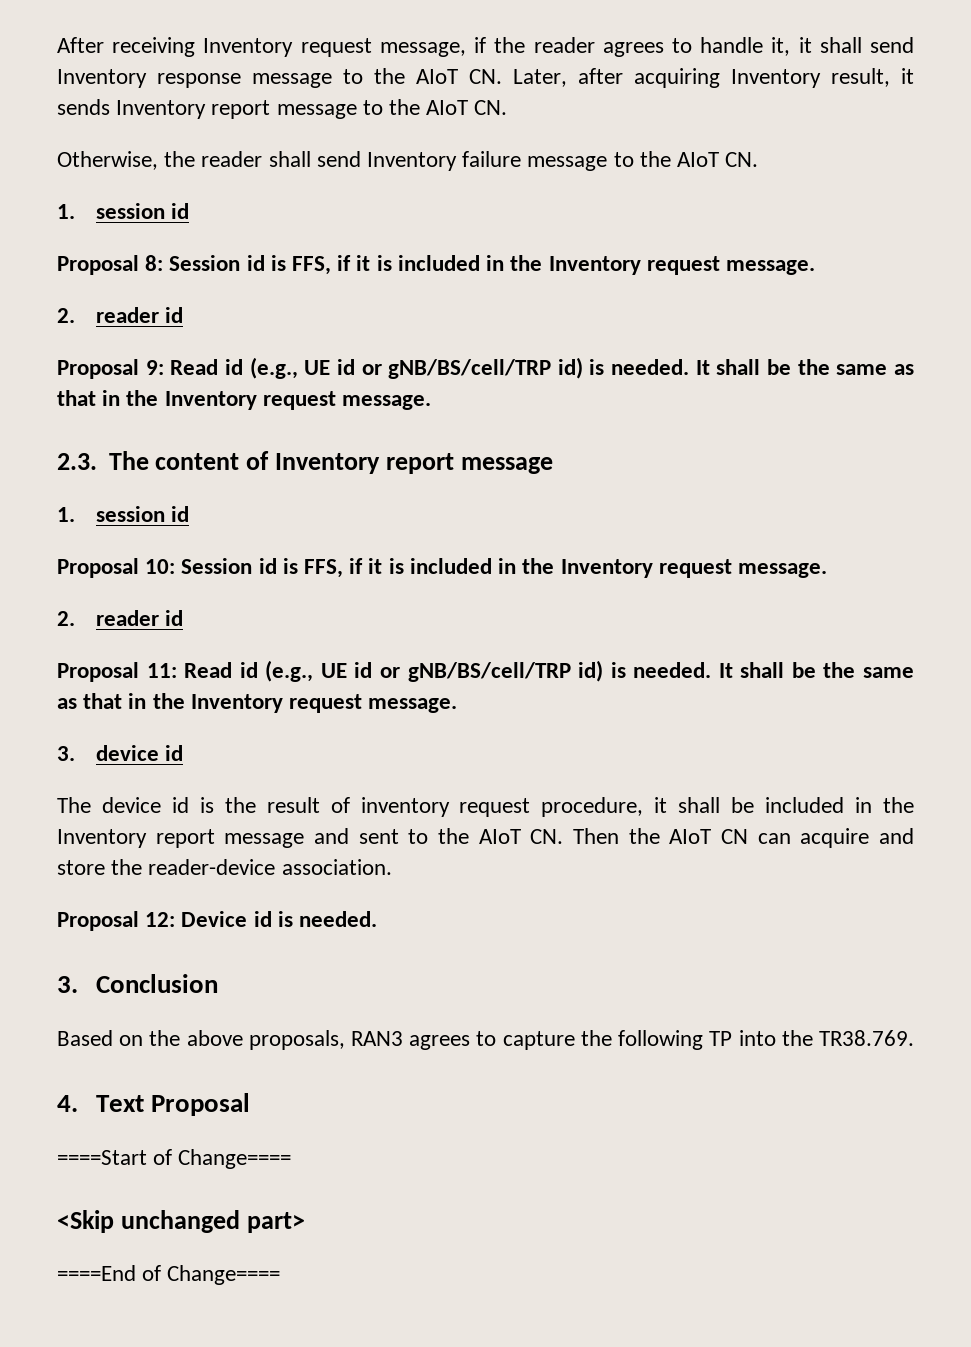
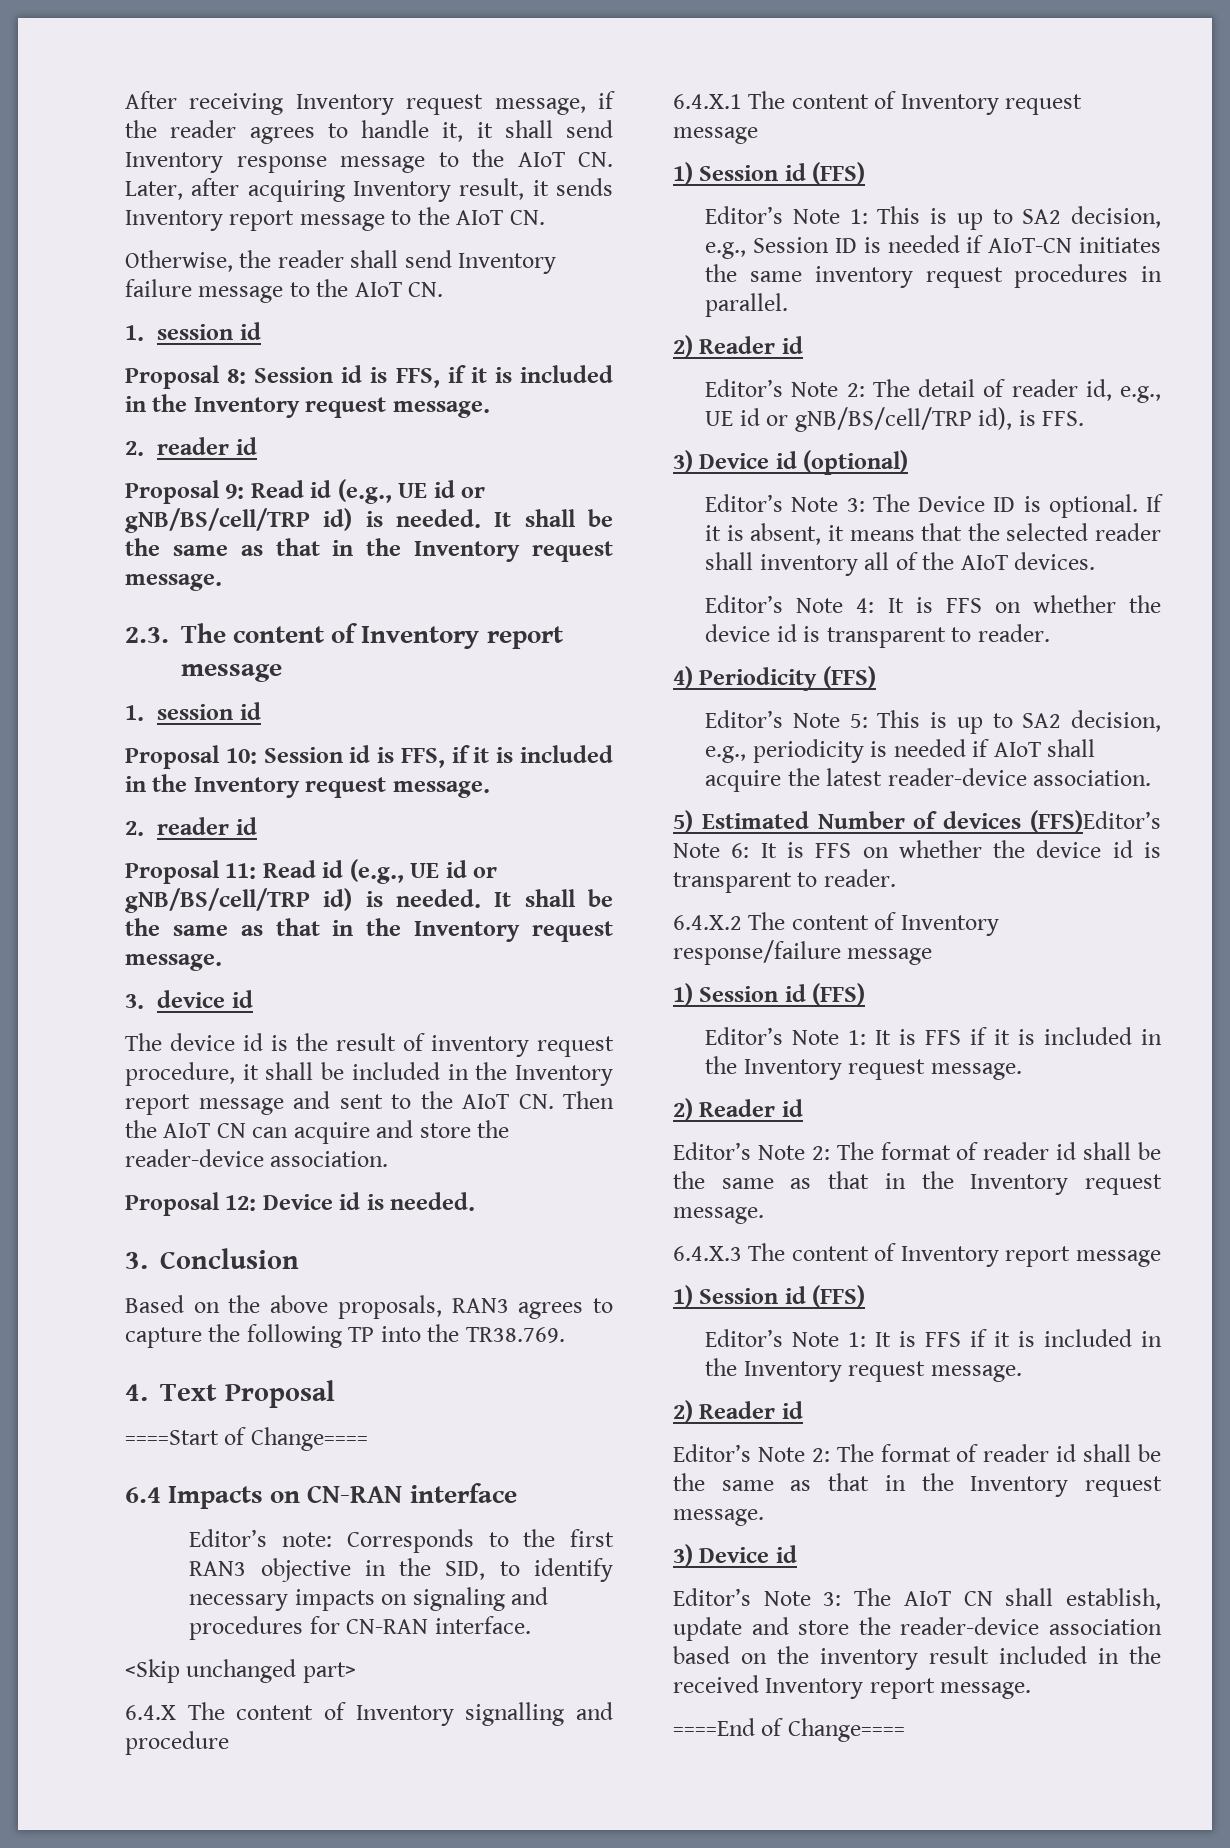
+ 6.4 Impacts on CN-RAN interface
+ Editor’s note: Corresponds to the first RAN3 objective in the SID, to identify necessary impacts on signaling and procedures for CN-RAN interface.
  <Skip unchanged part>
+ 6.4.X The content of Inventory signalling and procedure
+ 6.4.X.1 The content of Inventory request message
+ 1) Session id (FFS)
+ Editor’s Note 1: This is up to SA2 decision, e.g., Session ID is needed if AIoT-CN initiates the same inventory request procedures in parallel.
+ 2) Reader id
+ Editor’s Note 2: The detail of reader id, e.g., UE id or gNB/BS/cell/TRP id), is FFS.
+ 3) Device id (optional)
+ Editor’s Note 3: The Device ID is optional. If it is absent, it means that the selected reader shall inventory all of the AIoT devices.
+ Editor’s Note 4: It is FFS on whether the device id is transparent to reader.
+ 4) Periodicity (FFS)
+ Editor’s Note 5: This is up to SA2 decision, e.g., periodicity is needed if AIoT shall acquire the latest reader-device association.
+ 5) Estimated Number of devices (FFS)Editor’s Note 6: It is FFS on whether the device id is transparent to reader.
+ 6.4.X.2 The content of Inventory response/failure message
+ 1) Session id (FFS)
+ Editor’s Note 1: It is FFS if it is included in the Inventory request message.
+ 2) Reader id
+ Editor’s Note 2: The format of reader id shall be the same as that in the Inventory request message.
+ 6.4.X.3 The content of Inventory report message
+ 1) Session id (FFS)
+ Editor’s Note 1: It is FFS if it is included in the Inventory request message.
+ 2) Reader id
+ Editor’s Note 2: The format of reader id shall be the same as that in the Inventory request message.
+ 3) Device id
+ Editor’s Note 3: The AIoT CN shall establish, update and store the reader-device association based on the inventory result included in the received Inventory report message.

